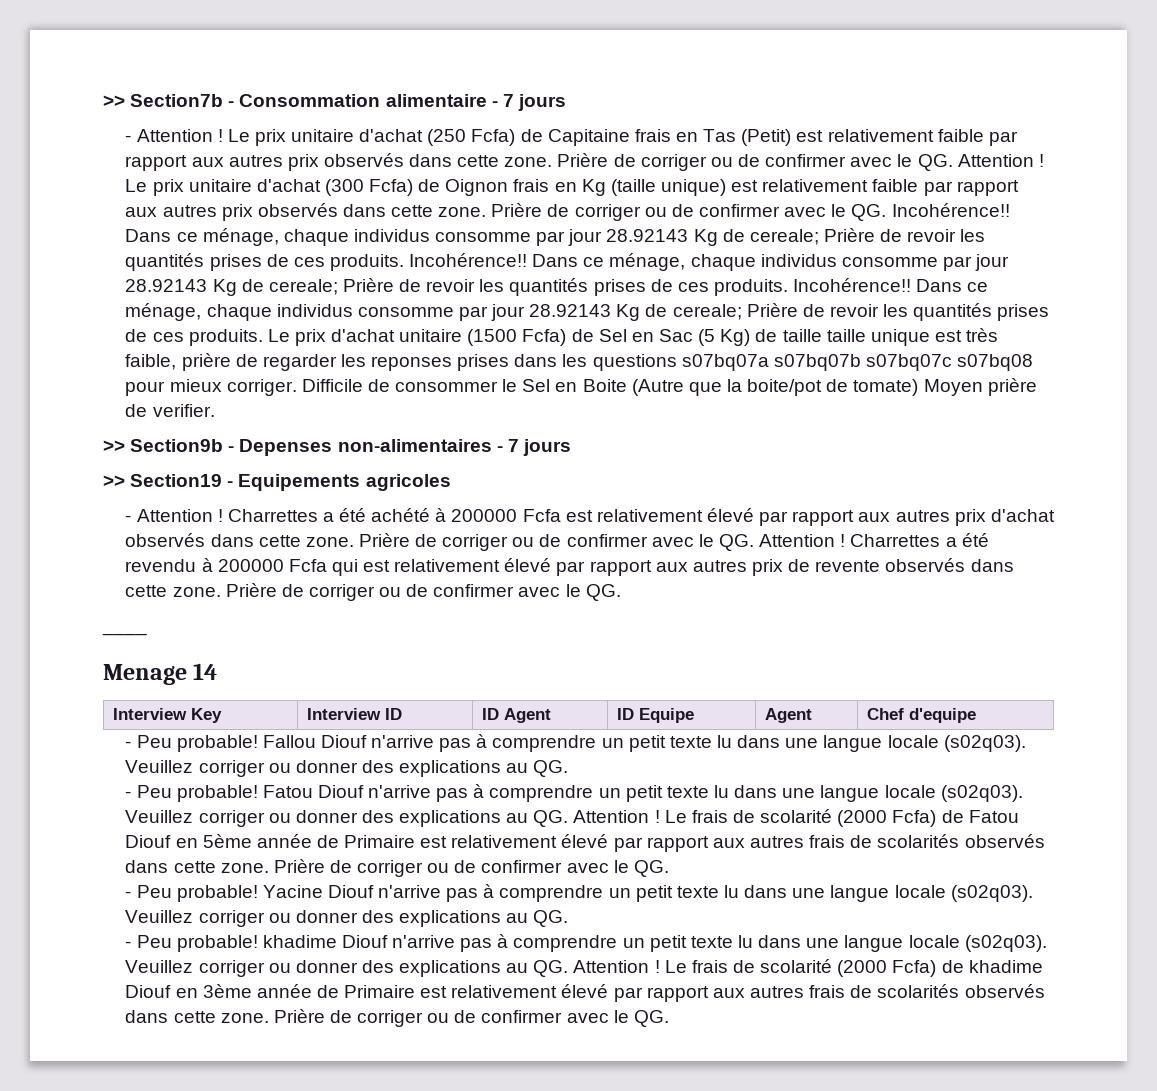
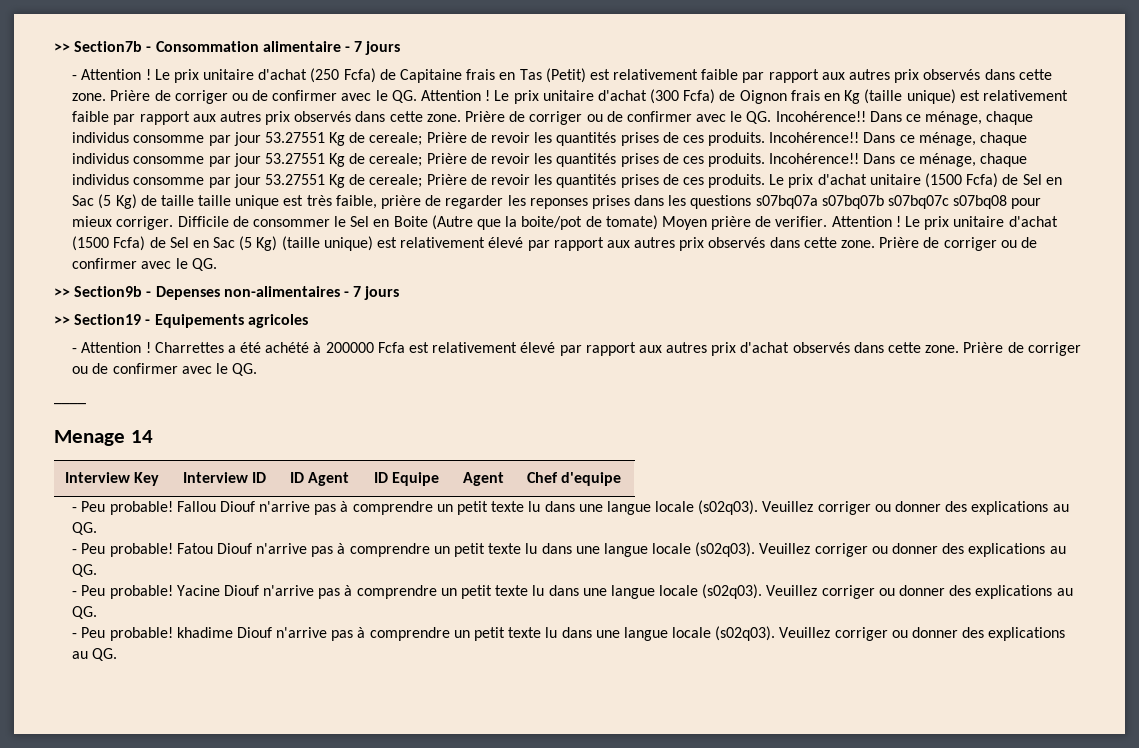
- Prière de corriger ou de confirmer avec le QG. Incohérence!! Dans ce ménage, chaque individus consomme par jour 28.92143 Kg de cereale; Prière de revoir les quantités prises de ces produits. Incohérence!! Dans ce ménage, chaque individus consomme par jour 28.92143 Kg de cereale; Prière de revoir les quantités prises de ces produits. Incohérence!! Dans ce ménage, chaque individus consomme par jour 28.92143 Kg de cereale; Prière de revoir les quantités prises de ces produits.
+ Prière de corriger ou de confirmer avec le QG. Incohérence!! Dans ce ménage, chaque individus consomme par jour 53.27551 Kg de cereale; Prière de revoir les quantités prises de ces produits. Incohérence!! Dans ce ménage, chaque individus consomme par jour 53.27551 Kg de cereale; Prière de revoir les quantités prises de ces produits. Incohérence!! Dans ce ménage, chaque individus consomme par jour 53.27551 Kg de cereale; Prière de revoir les quantités prises de ces produits.
+ Attention ! Le prix unitaire d'achat (1500 Fcfa) de Sel en Sac (5 Kg) (taille unique) est relativement élevé par rapport aux autres prix observés dans cette zone. Prière de corriger ou de confirmer avec le QG.
- Charrettes a été achété à 200000 Fcfa est relativement élevé par rapport aux autres prix d'achat observés dans cette zone. Prière de corriger ou de confirmer avec le QG. Attention ! Charrettes a été revendu à 200000 Fcfa qui est relativement élevé par rapport aux autres prix de revente observés dans cette zone. Prière de corriger ou de confirmer avec le QG.
+ Charrettes a été achété à 200000 Fcfa est relativement élevé par rapport aux autres prix d'achat observés dans cette zone. Prière de corriger ou de confirmer avec le QG.
- Fatou Diouf n'arrive pas à comprendre un petit texte lu dans une langue locale (s02q03). Veuillez corriger ou donner des explications au QG. Attention ! Le frais de scolarité (2000 Fcfa) de Fatou Diouf en 5ème année de Primaire est relativement élevé par rapport aux autres frais de scolarités observés dans cette zone. Prière de corriger ou de confirmer avec le QG.
+ Fatou Diouf n'arrive pas à comprendre un petit texte lu dans une langue locale (s02q03). Veuillez corriger ou donner des explications au QG.
- - Peu probable! khadime Diouf n'arrive pas à comprendre un petit texte lu dans une langue locale (s02q03). Veuillez corriger ou donner des explications au QG. Attention ! Le frais de scolarité (2000 Fcfa) de khadime Diouf en 3ème année de Primaire est relativement élevé par rapport aux autres frais de scolarités observés dans cette zone. Prière de corriger ou de confirmer avec le QG.
+ - Peu probable! khadime Diouf n'arrive pas à comprendre un petit texte lu dans une langue locale (s02q03). Veuillez corriger ou donner des explications au QG.

